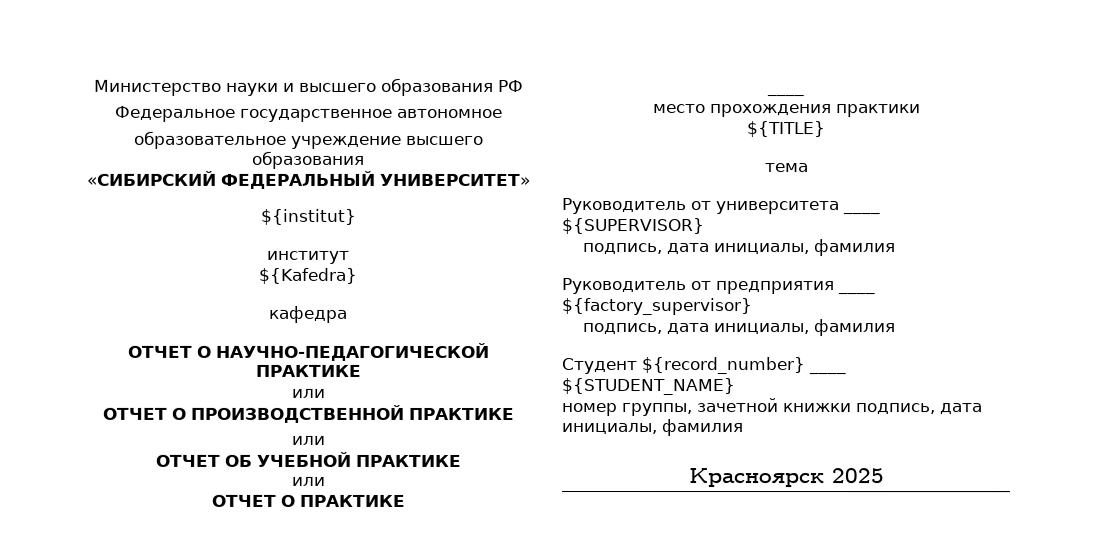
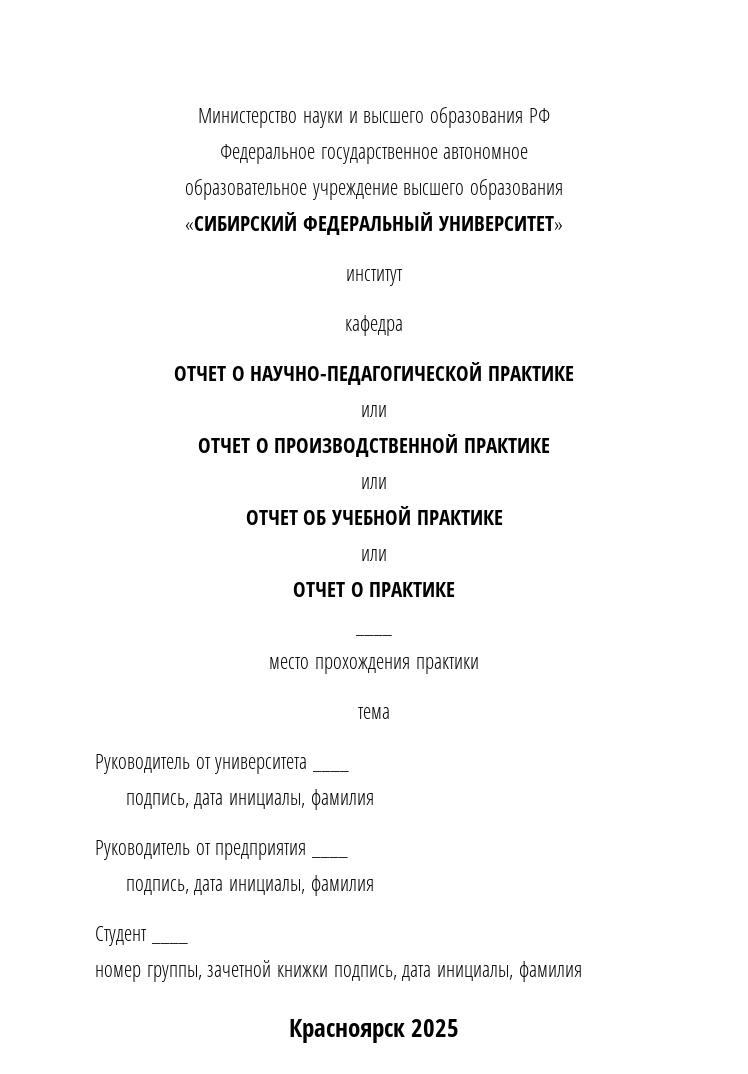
- ${institut}
- ${Kafedra}
- ${TITLE}
- Руководитель от университета ____ ${SUPERVISOR}
+ Руководитель от университета ____
- Руководитель от предприятия ____ ${factory_supervisor}
+ Руководитель от предприятия ____
- Студент ${record_number} ____ ${STUDENT_NAME}
+ Студент ____

